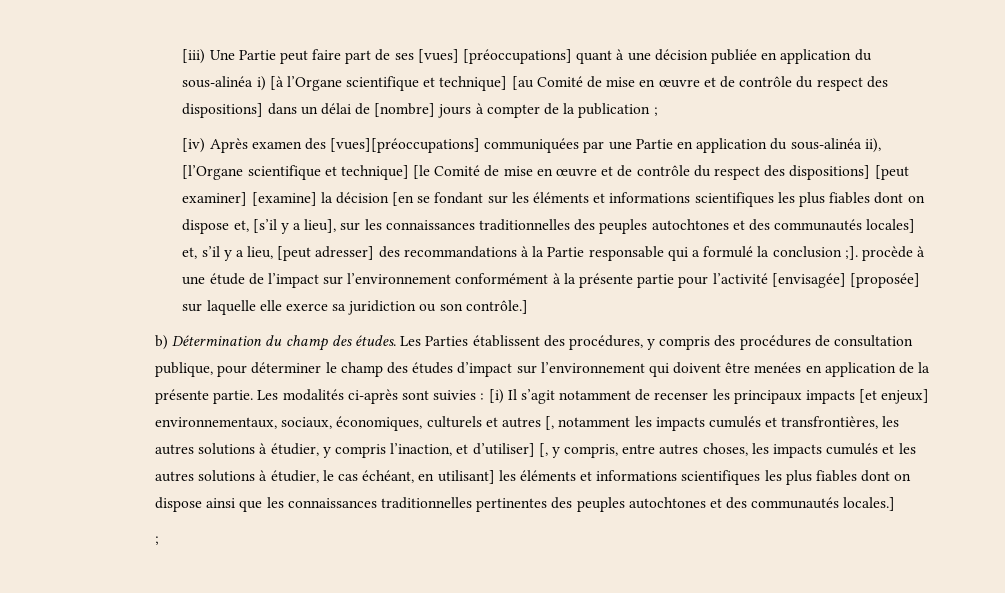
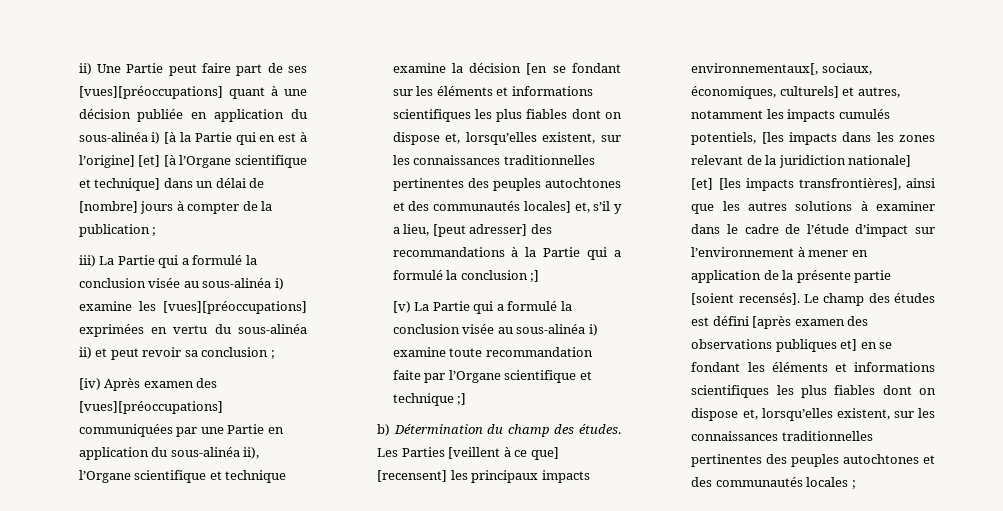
- [iii) Une Partie peut faire part de ses [vues] [préoccupations] quant à une décision publiée en application du sous-alinéa i) [à l’Organe scientifique et technique] [au Comité de mise en œuvre et de contrôle du respect des dispositions] dans un délai de [nombre] jours à compter de la publication ;
+ ii) Une Partie peut faire part de ses [vues][préoccupations] quant à une décision publiée en application du sous-alinéa i) [à la Partie qui en est à l’origine] [et] [à l’Organe scientifique et technique] dans un délai de [nombre] jours à compter de la publication ;
+ iii) La Partie qui a formulé la conclusion visée au sous-alinéa i) examine les [vues][préoccupations] exprimées en vertu du sous-alinéa ii) et peut revoir sa conclusion ;
- [iv) Après examen des [vues][préoccupations] communiquées par une Partie en application du sous-alinéa ii), [l’Organe scientifique et technique] [le Comité de mise en œuvre et de contrôle du respect des dispositions] [peut examiner] [examine] la décision [en se fondant sur les éléments et informations scientifiques les plus fiables dont on dispose et, [s’il y a lieu], sur les connaissances traditionnelles des peuples autochtones et des communautés locales] et, s’il y a lieu, [peut adresser] des recommandations à la Partie responsable qui a formulé la conclusion ;]. procède à une étude de l’impact sur l’environnement conformément à la présente partie pour l’activité [envisagée] [proposée] sur laquelle elle exerce sa juridiction ou son contrôle.]
+ [iv) Après examen des [vues][préoccupations] communiquées par une Partie en application du sous-alinéa ii), l’Organe scientifique et technique examine la décision [en se fondant sur les éléments et informations scientifiques les plus fiables dont on dispose et, lorsqu’elles existent, sur les connaissances traditionnelles pertinentes des peuples autochtones et des communautés locales] et, s’il y a lieu, [peut adresser] des recommandations à la Partie qui a formulé la conclusion ;]
+ [v) La Partie qui a formulé la conclusion visée au sous-alinéa i) examine toute recommandation faite par l’Organe scientifique et technique ;]
- Les Parties établissent des procédures, y compris des procédures de consultation publique, pour déterminer le champ des études d’impact sur l’environnement qui doivent être menées en application de la présente partie. Les modalités ci-après sont suivies : [i) Il s’agit notamment de recenser les principaux impacts [et enjeux] environnementaux, sociaux, économiques, culturels et autres [, notamment les impacts cumulés et transfrontières, les autres solutions à étudier, y compris l’inaction, et d’utiliser] [, y compris, entre autres choses, les impacts cumulés et les autres solutions à étudier, le cas échéant, en utilisant] les éléments et informations scientifiques les plus fiables dont on dispose ainsi que les connaissances traditionnelles pertinentes des peuples autochtones et des communautés locales.]
- ;
+ Les Parties [veillent à ce que] [recensent] les principaux impacts environnementaux[, sociaux, économiques, culturels] et autres, notamment les impacts cumulés potentiels, [les impacts dans les zones relevant de la juridiction nationale] [et] [les impacts transfrontières], ainsi que les autres solutions à examiner dans le cadre de l’étude d’impact sur l’environnement à mener en application de la présente partie [soient recensés]. Le champ des études est défini [après examen des observations publiques et] en se fondant les éléments et informations scientifiques les plus fiables dont on dispose et, lorsqu’elles existent, sur les connaissances traditionnelles pertinentes des peuples autochtones et des communautés locales ;

